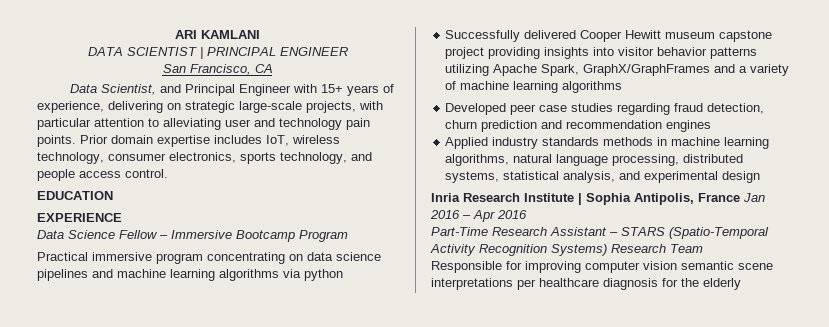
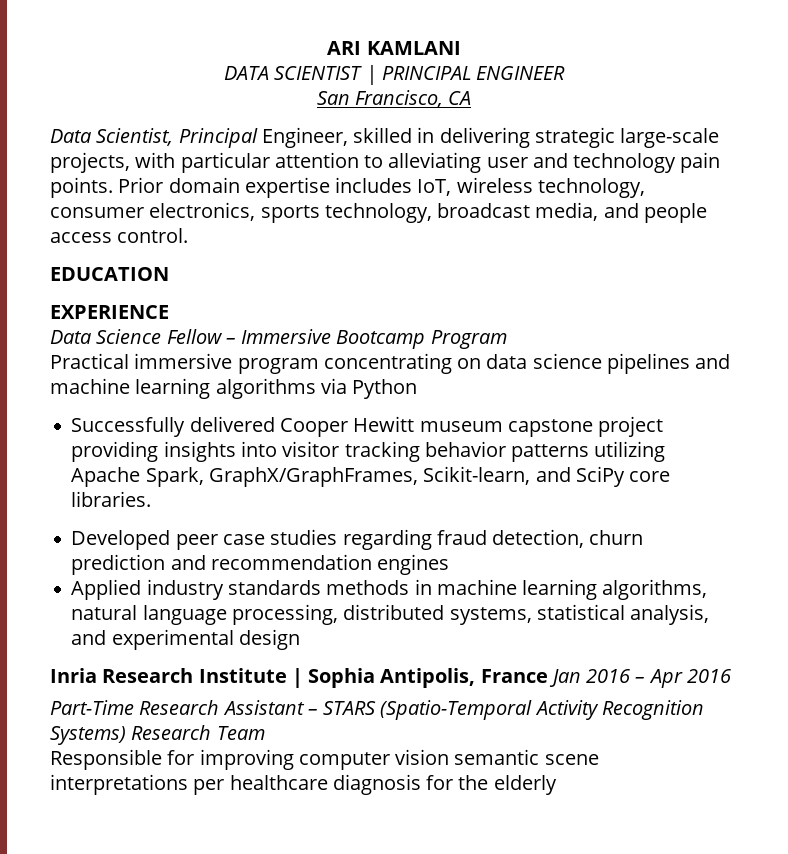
- Data Scientist, and Principal Engineer with 15+ years of experience, delivering on strategic large-scale projects, with particular attention to alleviating user and technology pain points.
+ Data Scientist, Principal Engineer, skilled in delivering strategic large-scale projects, with particular attention to alleviating user and technology pain points.
- Prior domain expertise includes IoT, wireless technology, consumer electronics, sports technology, and people access control.
+ Prior domain expertise includes IoT, wireless technology, consumer electronics, sports technology, broadcast media, and people access control.
- Practical immersive program concentrating on data science pipelines and machine learning algorithms via python
+ Practical immersive program concentrating on data science pipelines and machine learning algorithms via Python
- Successfully delivered Cooper Hewitt museum capstone project providing insights into visitor behavior patterns utilizing Apache Spark, GraphX/GraphFrames and a variety of machine learning algorithms
+ Successfully delivered Cooper Hewitt museum capstone project providing insights into visitor tracking behavior patterns utilizing Apache Spark, GraphX/GraphFrames, Scikit-learn, and SciPy core libraries.

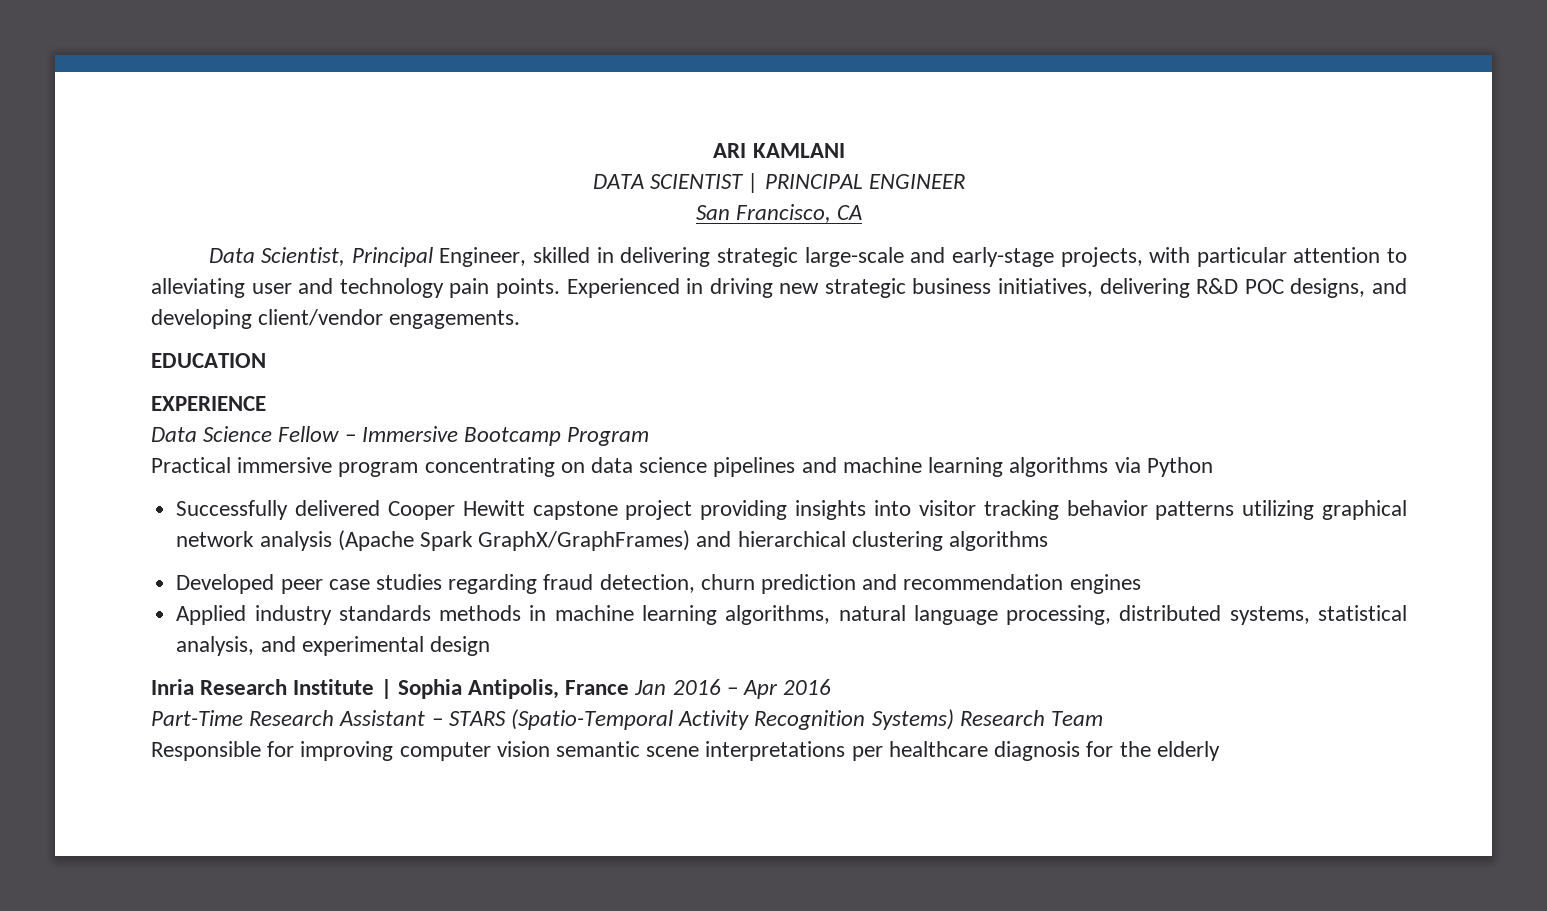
- Data Scientist, Principal Engineer, skilled in delivering strategic large-scale projects, with particular attention to alleviating user and technology pain points.
+ Data Scientist, Principal Engineer, skilled in delivering strategic large-scale and early-stage projects, with particular attention to alleviating user and technology pain points.
- Prior domain expertise includes IoT, wireless technology, consumer electronics, sports technology, broadcast media, and people access control.
+ Experienced in driving new strategic business initiatives, delivering R&D POC designs, and developing client/vendor engagements.
- Successfully delivered Cooper Hewitt museum capstone project providing insights into visitor tracking behavior patterns utilizing Apache Spark, GraphX/GraphFrames, Scikit-learn, and SciPy core libraries.
+ Successfully delivered Cooper Hewitt capstone project providing insights into visitor tracking behavior patterns utilizing graphical network analysis (Apache Spark GraphX/GraphFrames) and hierarchical clustering algorithms

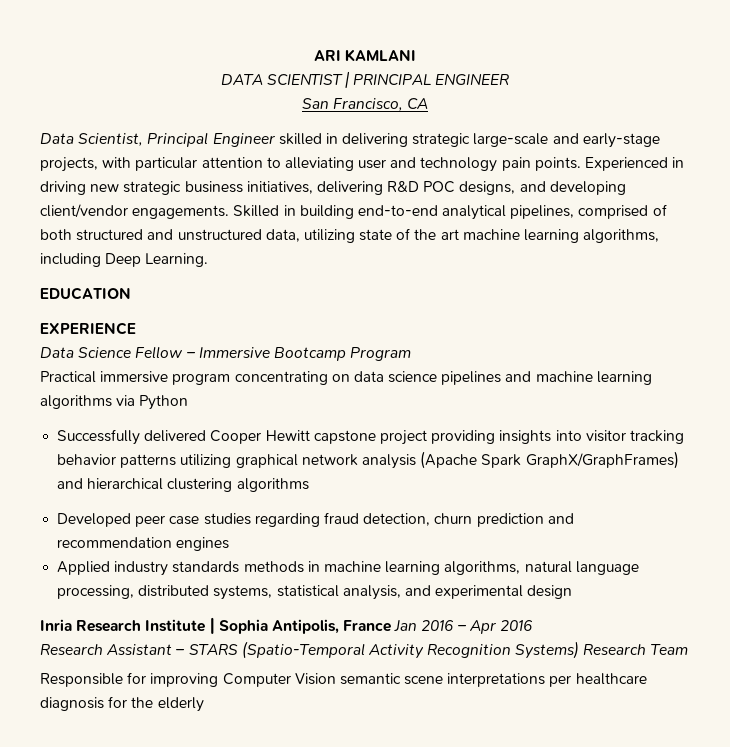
- Data Scientist, Principal Engineer, skilled in delivering strategic large-scale and early-stage projects, with particular attention to alleviating user and technology pain points.
+ Data Scientist, Principal Engineer skilled in delivering strategic large-scale and early-stage projects, with particular attention to alleviating user and technology pain points.
+ Skilled in building end-to-end analytical pipelines, comprised of both structured and unstructured data, utilizing state of the art machine learning algorithms, including Deep Learning.
- Part-Time Research Assistant – STARS (Spatio-Temporal Activity Recognition Systems) Research Team
+ Research Assistant – STARS (Spatio-Temporal Activity Recognition Systems) Research Team
- Responsible for improving computer vision semantic scene interpretations per healthcare diagnosis for the elderly
+ Responsible for improving Computer Vision semantic scene interpretations per healthcare diagnosis for the elderly

